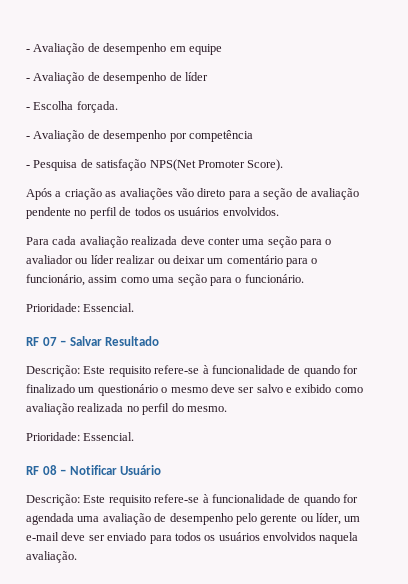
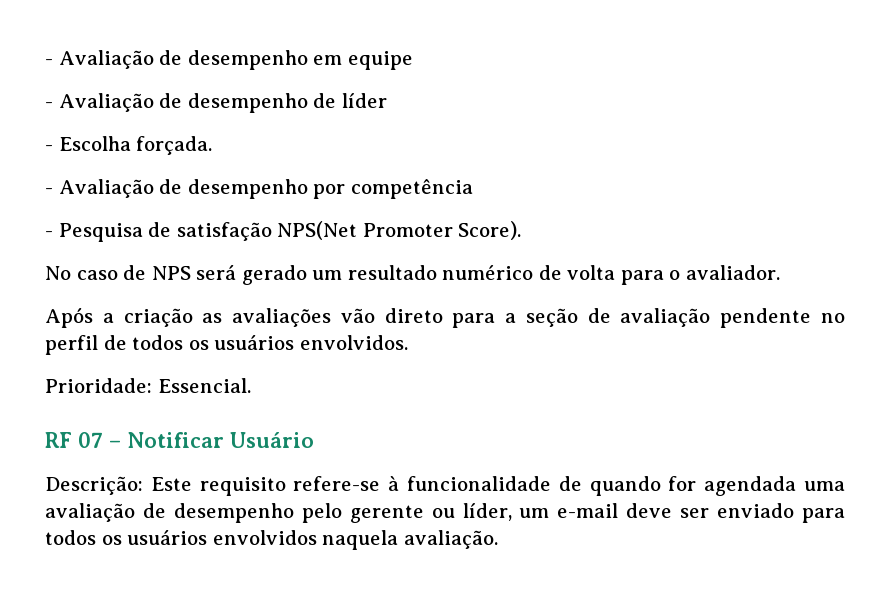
+ No caso de NPS será gerado um resultado numérico de volta para o avaliador.
- Para cada avaliação realizada deve conter uma seção para o avaliador ou líder realizar ou deixar um comentário para o funcionário, assim como uma seção para o funcionário.
- RF 07 – Salvar Resultado
- Descrição: Este requisito refere-se à funcionalidade de quando for finalizado um questionário o mesmo deve ser salvo e exibido como avaliação realizada no perfil do mesmo.
- Prioridade: Essencial.
- RF 08 – Notificar Usuário
+ RF 07 – Notificar Usuário

